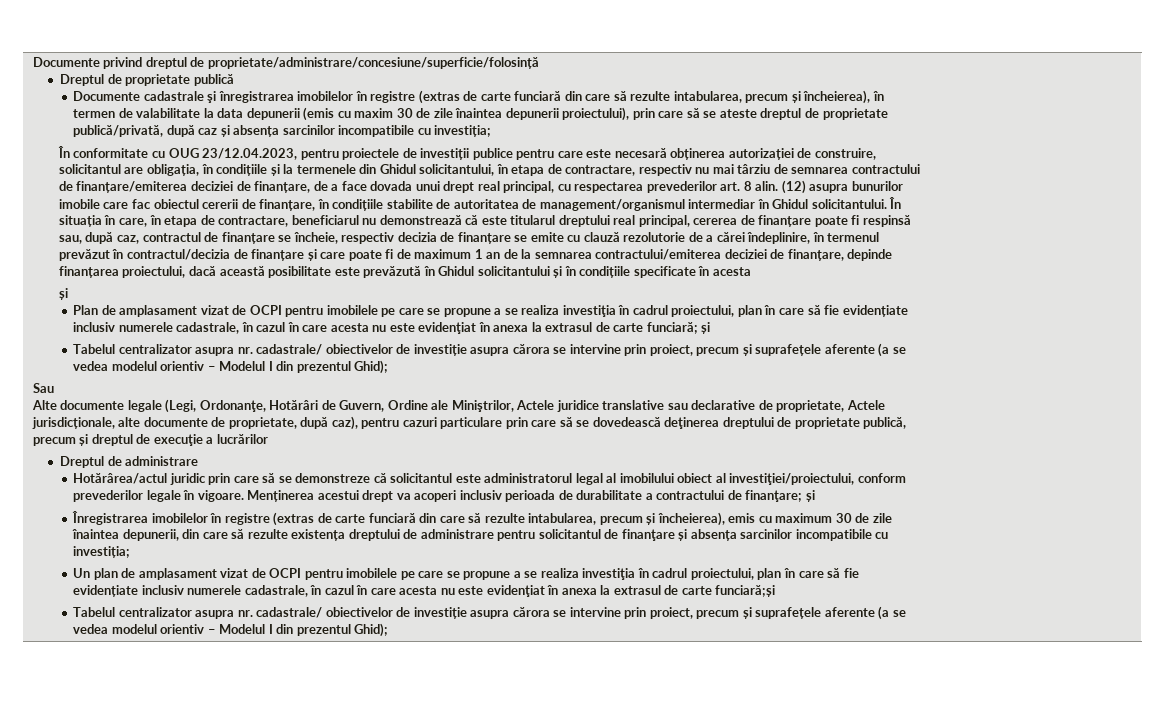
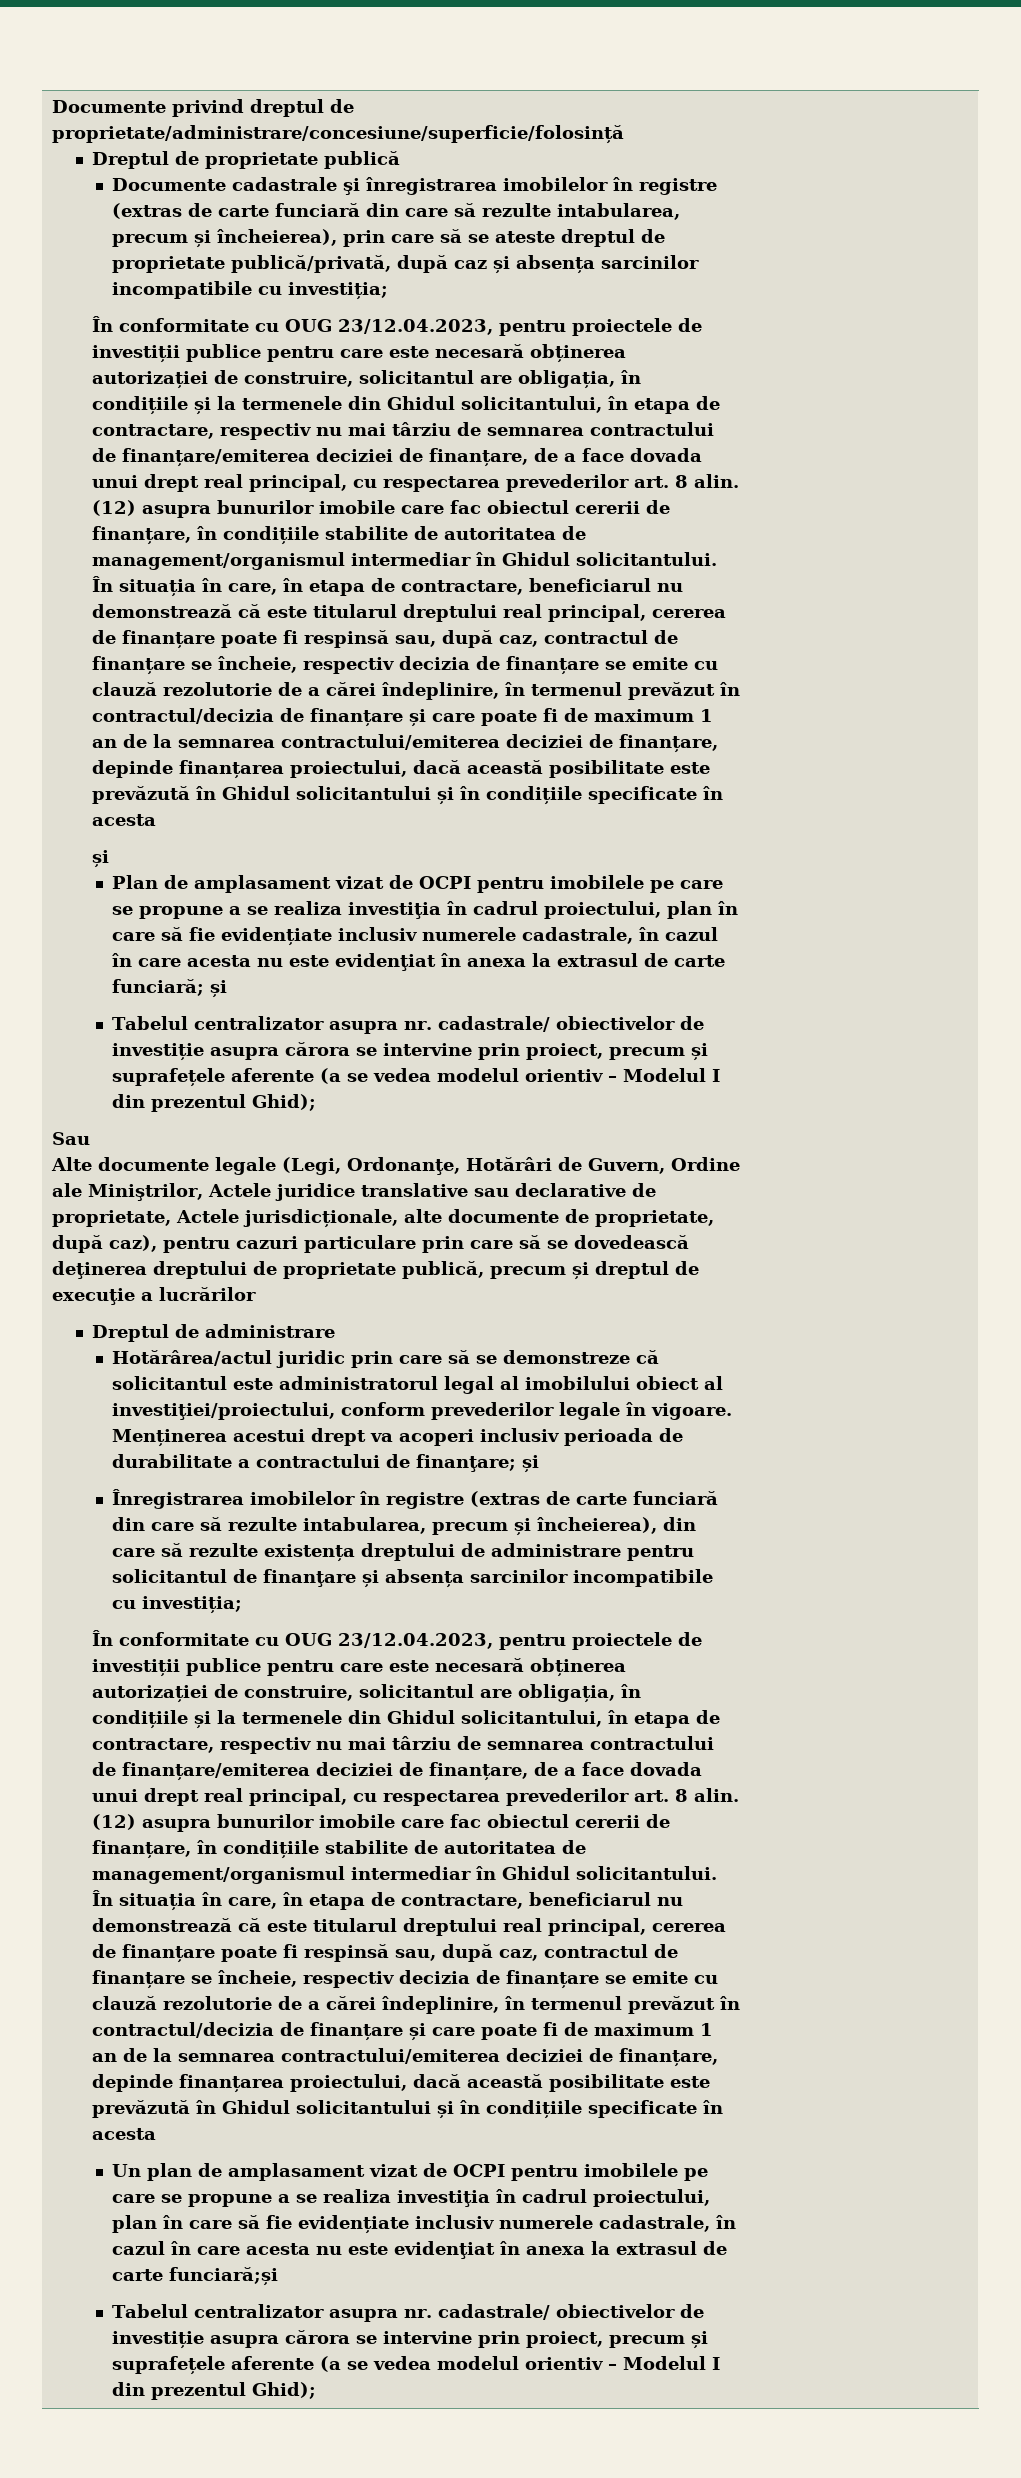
- Documente cadastrale şi înregistrarea imobilelor în registre (extras de carte funciară din care să rezulte intabularea, precum și încheierea), în termen de valabilitate la data depunerii (emis cu maxim 30 de zile înaintea depunerii proiectului), prin care să se ateste dreptul de proprietate publică/privată, după caz și absența sarcinilor incompatibile cu investiția;
+ Documente cadastrale şi înregistrarea imobilelor în registre (extras de carte funciară din care să rezulte intabularea, precum și încheierea), prin care să se ateste dreptul de proprietate publică/privată, după caz și absența sarcinilor incompatibile cu investiția;
- Înregistrarea imobilelor în registre (extras de carte funciară din care să rezulte intabularea, precum și încheierea), emis cu maximum 30 de zile înaintea depunerii, din care să rezulte existența dreptului de administrare pentru solicitantul de finanţare și absența sarcinilor incompatibile cu investiția;
+ Înregistrarea imobilelor în registre (extras de carte funciară din care să rezulte intabularea, precum și încheierea), din care să rezulte existența dreptului de administrare pentru solicitantul de finanţare și absența sarcinilor incompatibile cu investiția;
+ În conformitate cu OUG 23/12.04.2023, pentru proiectele de investiții publice pentru care este necesară obținerea autorizației de construire, solicitantul are obligația, în condițiile și la termenele din Ghidul solicitantului, în etapa de contractare, respectiv nu mai târziu de semnarea contractului de finanțare/emiterea deciziei de finanțare, de a face dovada unui drept real principal, cu respectarea prevederilor art. 8 alin. (12) asupra bunurilor imobile care fac obiectul cererii de finanțare, în condițiile stabilite de autoritatea de management/organismul intermediar în Ghidul solicitantului. În situația în care, în etapa de contractare, beneficiarul nu demonstrează că este titularul dreptului real principal, cererea de finanțare poate fi respinsă sau, după caz, contractul de finanțare se încheie, respectiv decizia de finanțare se emite cu clauză rezolutorie de a cărei îndeplinire, în termenul prevăzut în contractul/decizia de finanțare și care poate fi de maximum 1 an de la semnarea contractului/emiterea deciziei de finanțare, depinde finanțarea proiectului, dacă această posibilitate este prevăzută în Ghidul solicitantului și în condițiile specificate în acesta

